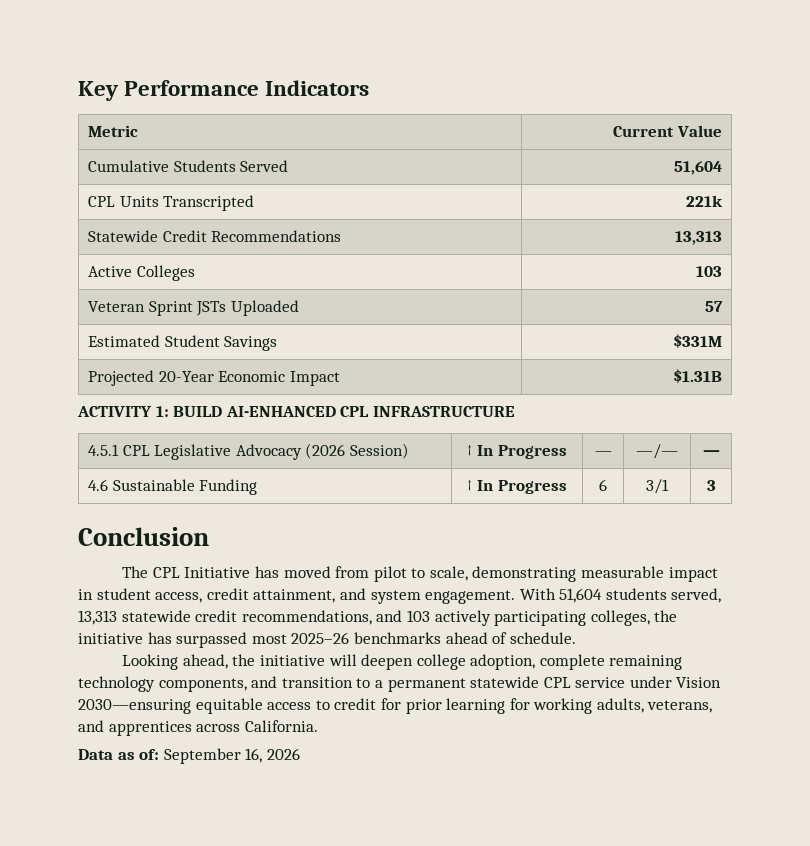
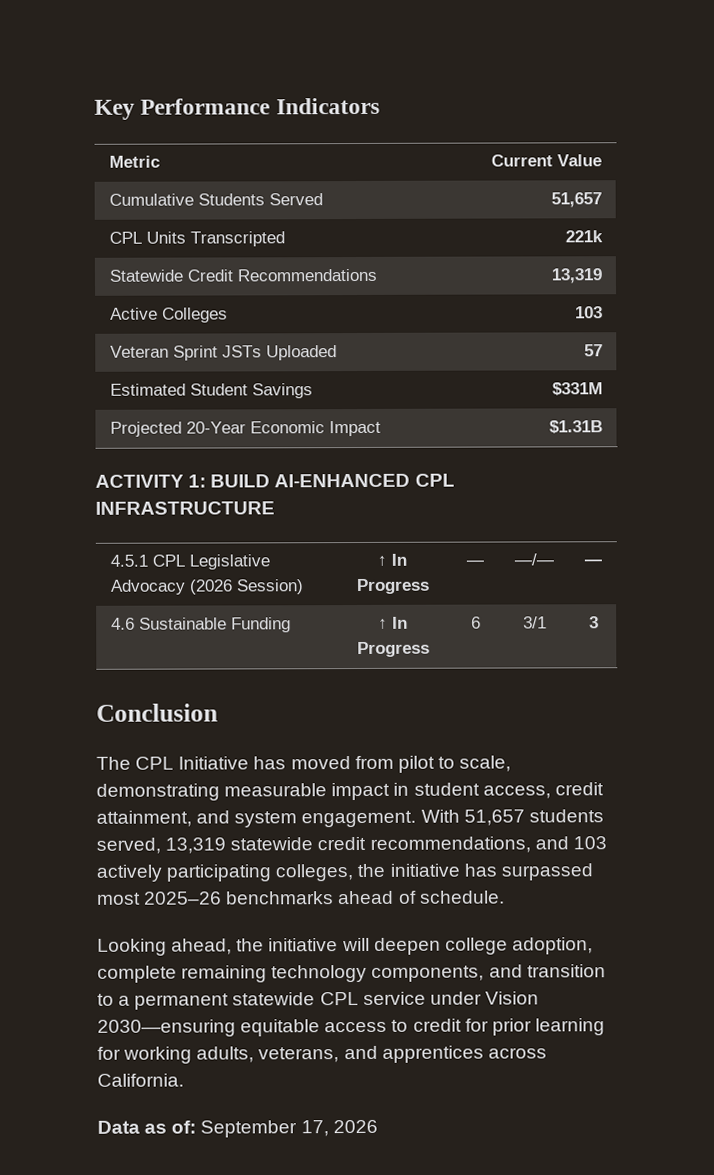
- Cumulative Students Served | 51,604
+ Cumulative Students Served | 51,657
- Statewide Credit Recommendations | 13,313
+ Statewide Credit Recommendations | 13,319
- With 51,604 students served, 13,313 statewide credit recommendations, and 103 actively participating colleges, the initiative has surpassed most 2025–26 benchmarks ahead of schedule.
+ With 51,657 students served, 13,319 statewide credit recommendations, and 103 actively participating colleges, the initiative has surpassed most 2025–26 benchmarks ahead of schedule.
- Data as of: September 16, 2026
+ Data as of: September 17, 2026

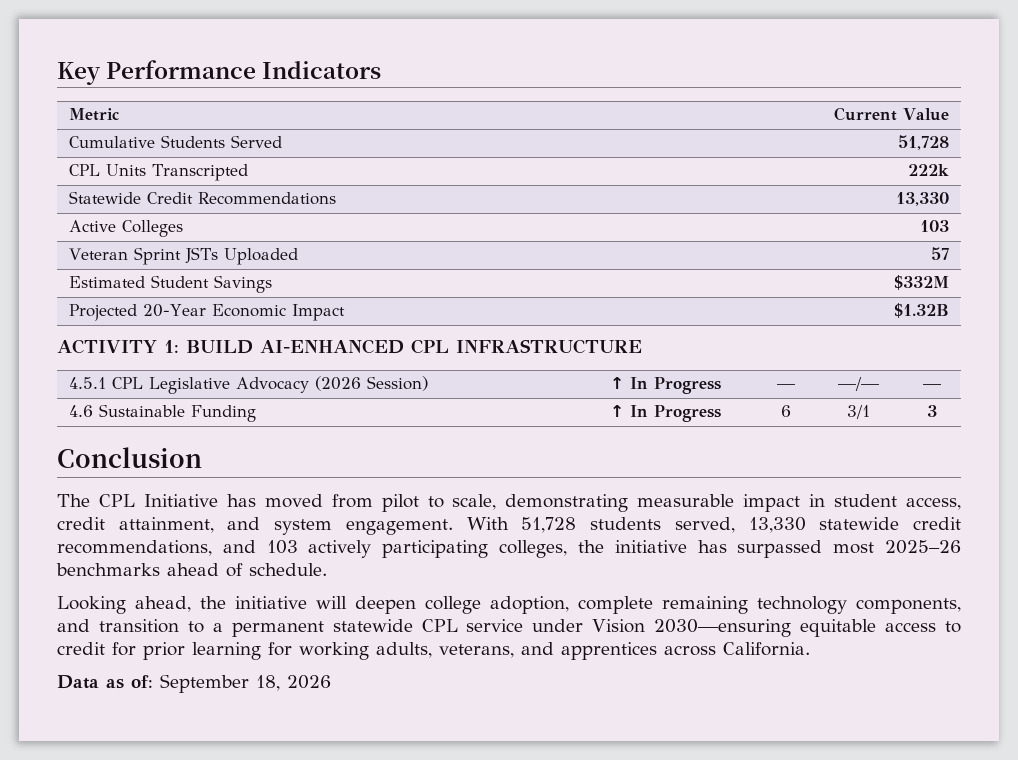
- Cumulative Students Served | 51,657
+ Cumulative Students Served | 51,728
- CPL Units Transcripted | 221k
+ CPL Units Transcripted | 222k
- Statewide Credit Recommendations | 13,319
+ Statewide Credit Recommendations | 13,330
- Estimated Student Savings | $331M
+ Estimated Student Savings | $332M
- Projected 20-Year Economic Impact | $1.31B
+ Projected 20-Year Economic Impact | $1.32B
- With 51,657 students served, 13,319 statewide credit recommendations, and 103 actively participating colleges, the initiative has surpassed most 2025–26 benchmarks ahead of schedule.
+ With 51,728 students served, 13,330 statewide credit recommendations, and 103 actively participating colleges, the initiative has surpassed most 2025–26 benchmarks ahead of schedule.
- Data as of: September 17, 2026
+ Data as of: September 18, 2026

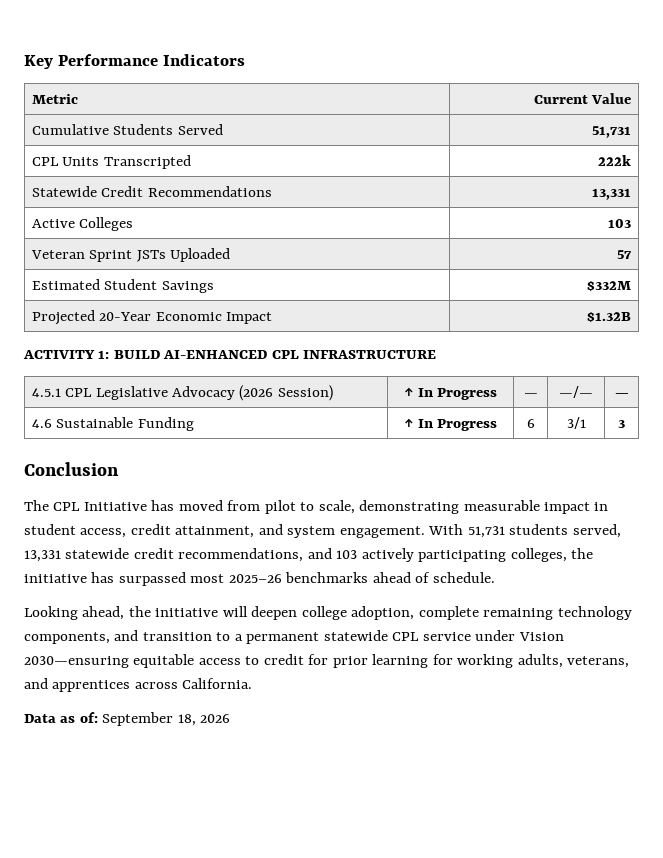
- Cumulative Students Served | 51,728
+ Cumulative Students Served | 51,731
- Statewide Credit Recommendations | 13,330
+ Statewide Credit Recommendations | 13,331
- With 51,728 students served, 13,330 statewide credit recommendations, and 103 actively participating colleges, the initiative has surpassed most 2025–26 benchmarks ahead of schedule.
+ With 51,731 students served, 13,331 statewide credit recommendations, and 103 actively participating colleges, the initiative has surpassed most 2025–26 benchmarks ahead of schedule.

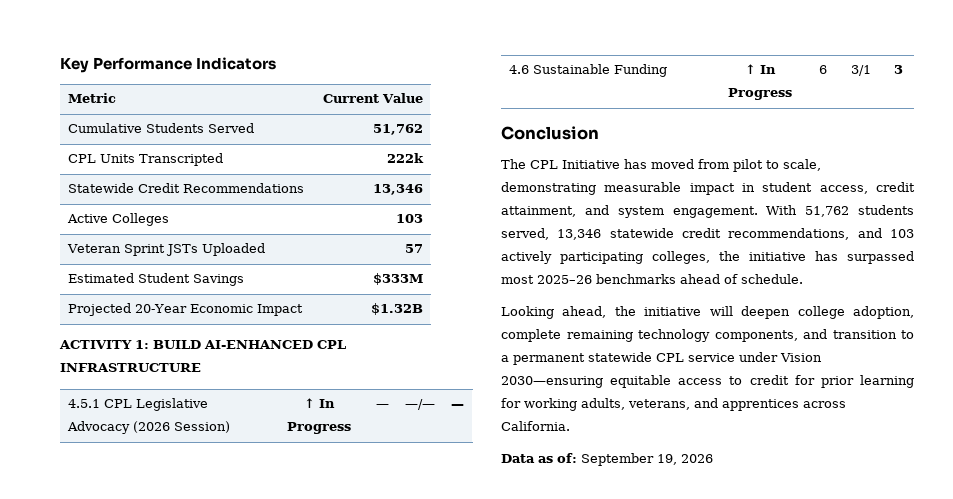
- Cumulative Students Served | 51,731
+ Cumulative Students Served | 51,762
- Statewide Credit Recommendations | 13,331
+ Statewide Credit Recommendations | 13,346
- Estimated Student Savings | $332M
+ Estimated Student Savings | $333M
- With 51,731 students served, 13,331 statewide credit recommendations, and 103 actively participating colleges, the initiative has surpassed most 2025–26 benchmarks ahead of schedule.
+ With 51,762 students served, 13,346 statewide credit recommendations, and 103 actively participating colleges, the initiative has surpassed most 2025–26 benchmarks ahead of schedule.
- Data as of: September 18, 2026
+ Data as of: September 19, 2026

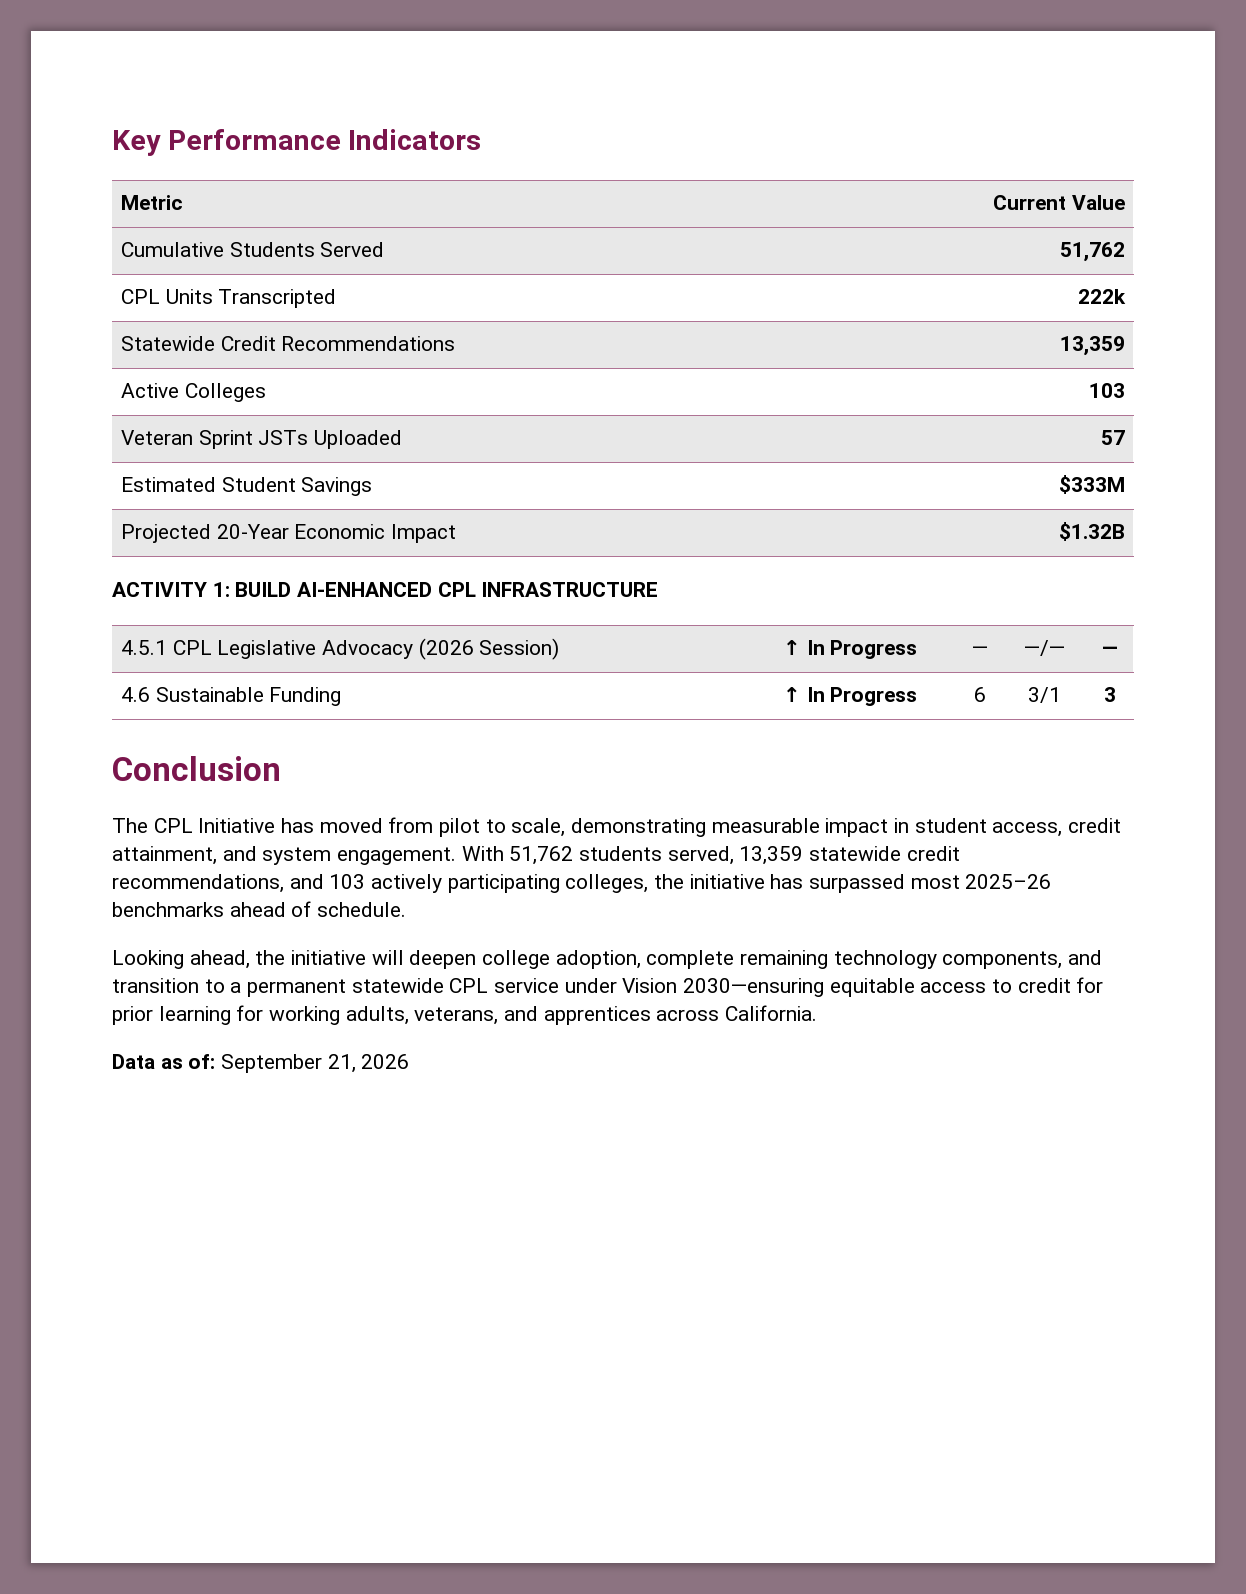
- Statewide Credit Recommendations | 13,346
+ Statewide Credit Recommendations | 13,359
- With 51,762 students served, 13,346 statewide credit recommendations, and 103 actively participating colleges, the initiative has surpassed most 2025–26 benchmarks ahead of schedule.
+ With 51,762 students served, 13,359 statewide credit recommendations, and 103 actively participating colleges, the initiative has surpassed most 2025–26 benchmarks ahead of schedule.
- Data as of: September 19, 2026
+ Data as of: September 21, 2026

